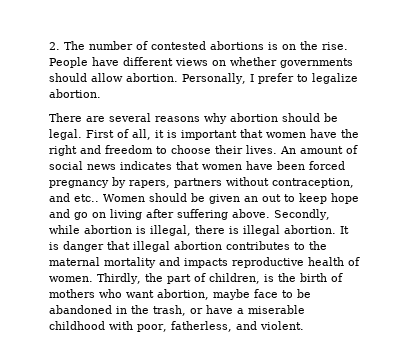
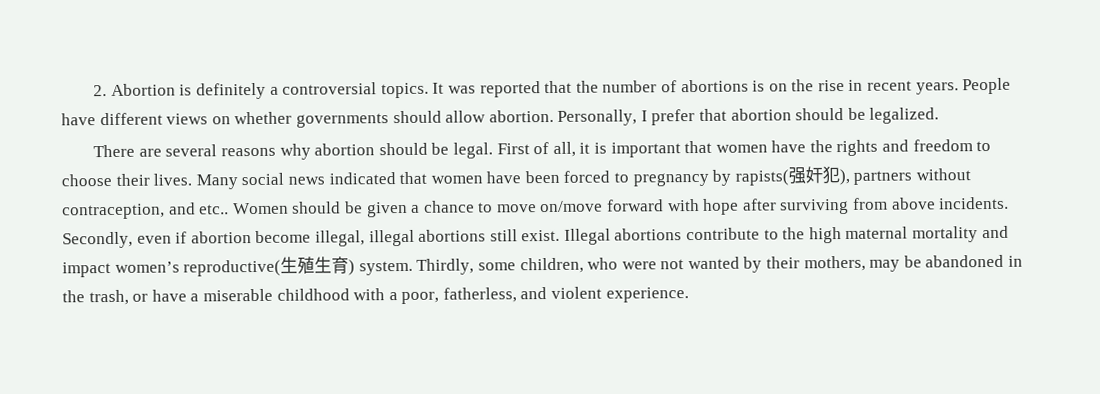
- 2. The number of contested abortions is on the rise.
+ 2. Abortion is definitely a controversial topics. It was reported that the number of abortions is on the rise in recent years.
- Personally, I prefer to legalize abortion.
+ Personally, I prefer that abortion should be legalized.
- First of all, it is important that women have the right and freedom to choose their lives.
+ First of all, it is important that women have the rights and freedom to choose their lives.
- An amount of social news indicates that women have been forced pregnancy by rapers, partners without contraception, and etc..
+ Many social news indicated that women have been forced to pregnancy by rapists(强奸犯), partners without contraception, and etc..
- Women should be given an out to keep hope and go on living after suffering above. Secondly, while abortion is illegal, there is illegal abortion. It is danger that illegal abortion contributes to the maternal mortality and impacts reproductive health of women. Thirdly, the part of children, is the birth of mothers who want abortion, maybe face to be abandoned in the trash, or have a miserable childhood with poor, fatherless, and violent.
+ Women should be given a chance to move on/move forward with hope after surviving from above incidents. Secondly, even if abortion become illegal, illegal abortions still exist. Illegal abortions contribute to the high maternal mortality and impact women’s reproductive(生殖生育) system. Thirdly, some children, who were not wanted by their mothers, may be abandoned in the trash, or have a miserable childhood with a poor, fatherless, and violent experience.

